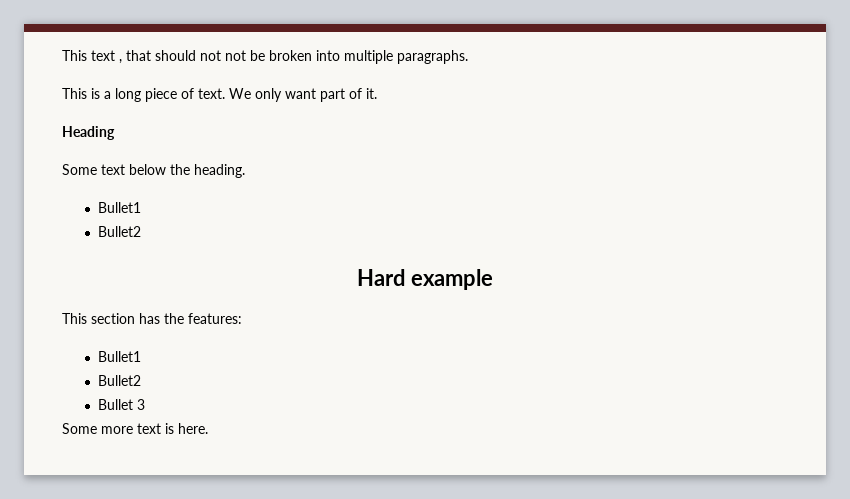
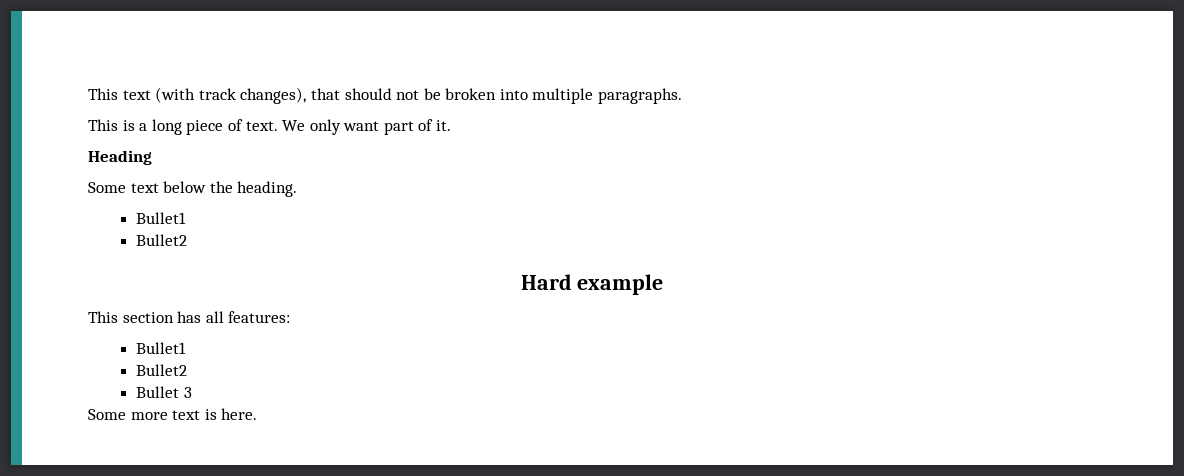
- This text , that should not not be broken into multiple paragraphs.
+ This text (with track changes), that should not be broken into multiple paragraphs.
- This section has the features:
+ This section has all features:

